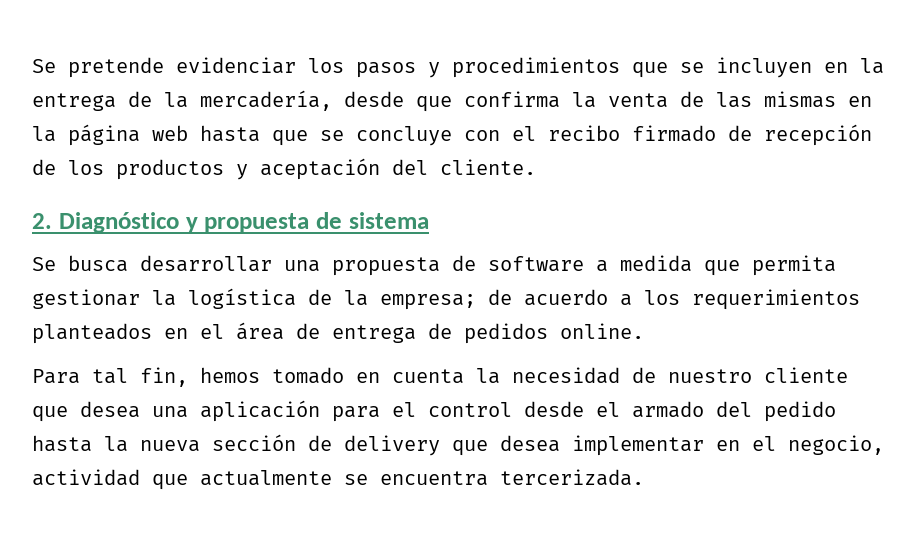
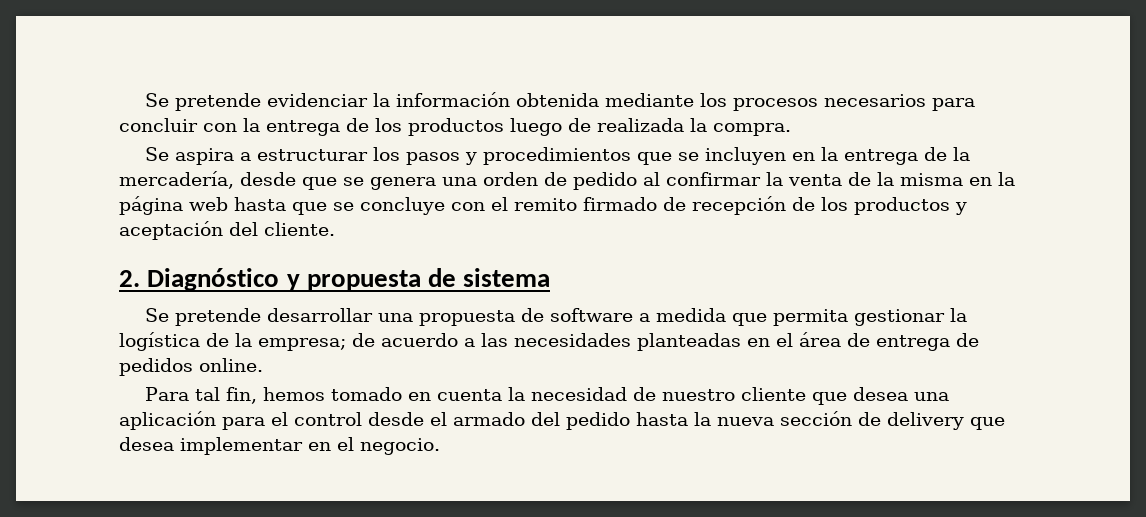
- Se pretende evidenciar los pasos y procedimientos que se incluyen en la entrega de la mercadería, desde que confirma la venta de las mismas en la página web hasta que se concluye con el recibo firmado de recepción de los productos y aceptación del cliente.
+ Se pretende evidenciar la información obtenida mediante los procesos necesarios para concluir con la entrega de los productos luego de realizada la compra.
+ Se aspira a estructurar los pasos y procedimientos que se incluyen en la entrega de la mercadería, desde que se genera una orden de pedido al confirmar la venta de la misma en la página web hasta que se concluye con el remito firmado de recepción de los productos y aceptación del cliente.
- Se busca desarrollar una propuesta de software a medida que permita gestionar la logística de la empresa; de acuerdo a los requerimientos planteados en el área de entrega de pedidos online.
+ Se pretende desarrollar una propuesta de software a medida que permita gestionar la logística de la empresa; de acuerdo a las necesidades planteadas en el área de entrega de pedidos online.
- Para tal fin, hemos tomado en cuenta la necesidad de nuestro cliente que desea una aplicación para el control desde el armado del pedido hasta la nueva sección de delivery que desea implementar en el negocio, actividad que actualmente se encuentra tercerizada.
+ Para tal fin, hemos tomado en cuenta la necesidad de nuestro cliente que desea una aplicación para el control desde el armado del pedido hasta la nueva sección de delivery que desea implementar en el negocio.

